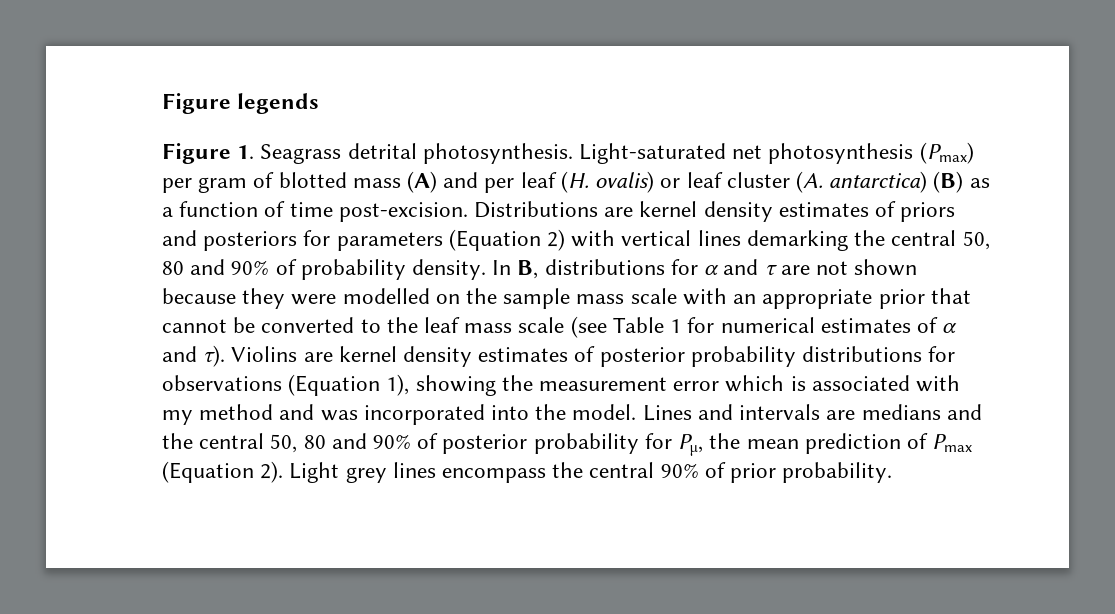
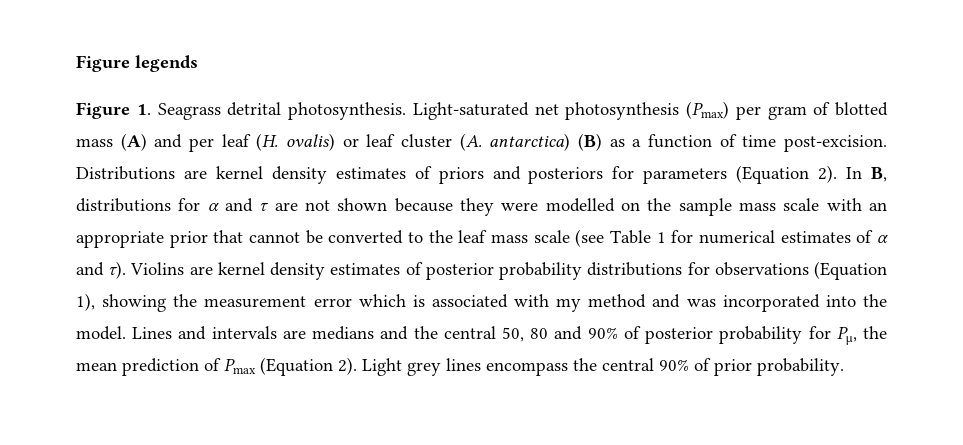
- Distributions are kernel density estimates of priors and posteriors for parameters (Equation 2) with vertical lines demarking the central 50, 80 and 90% of probability density.
+ Distributions are kernel density estimates of priors and posteriors for parameters (Equation 2).

